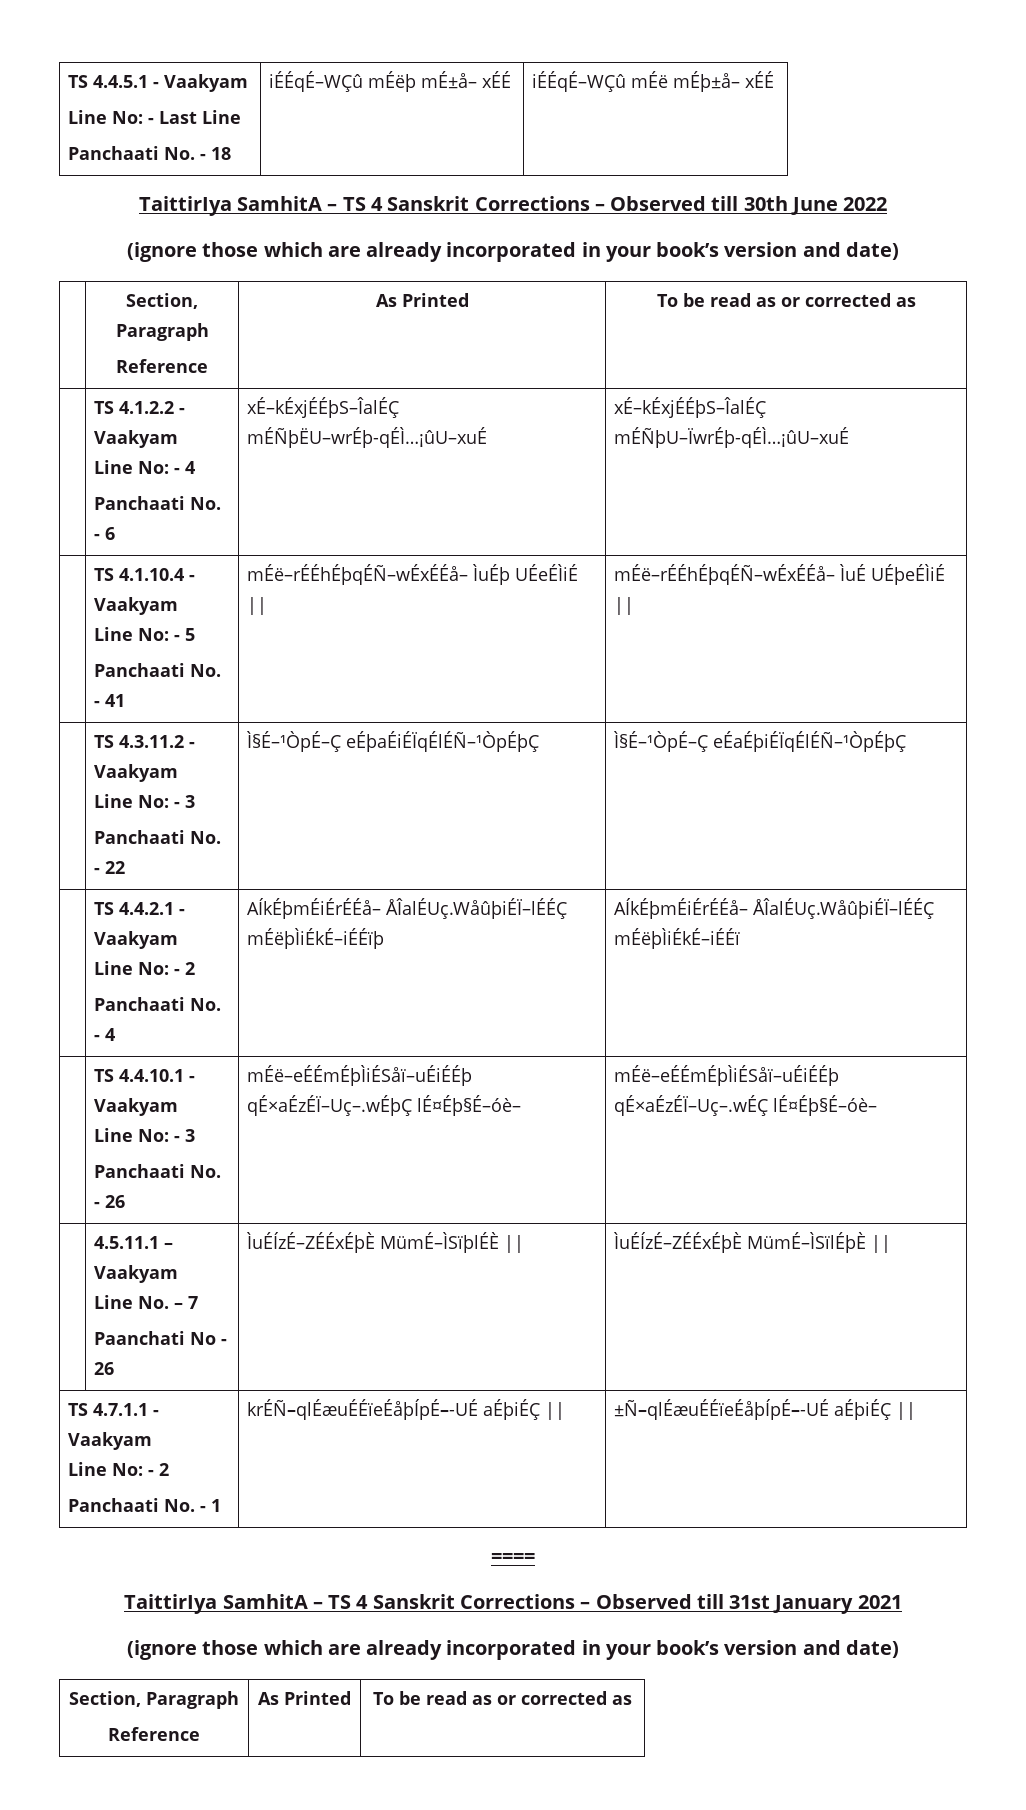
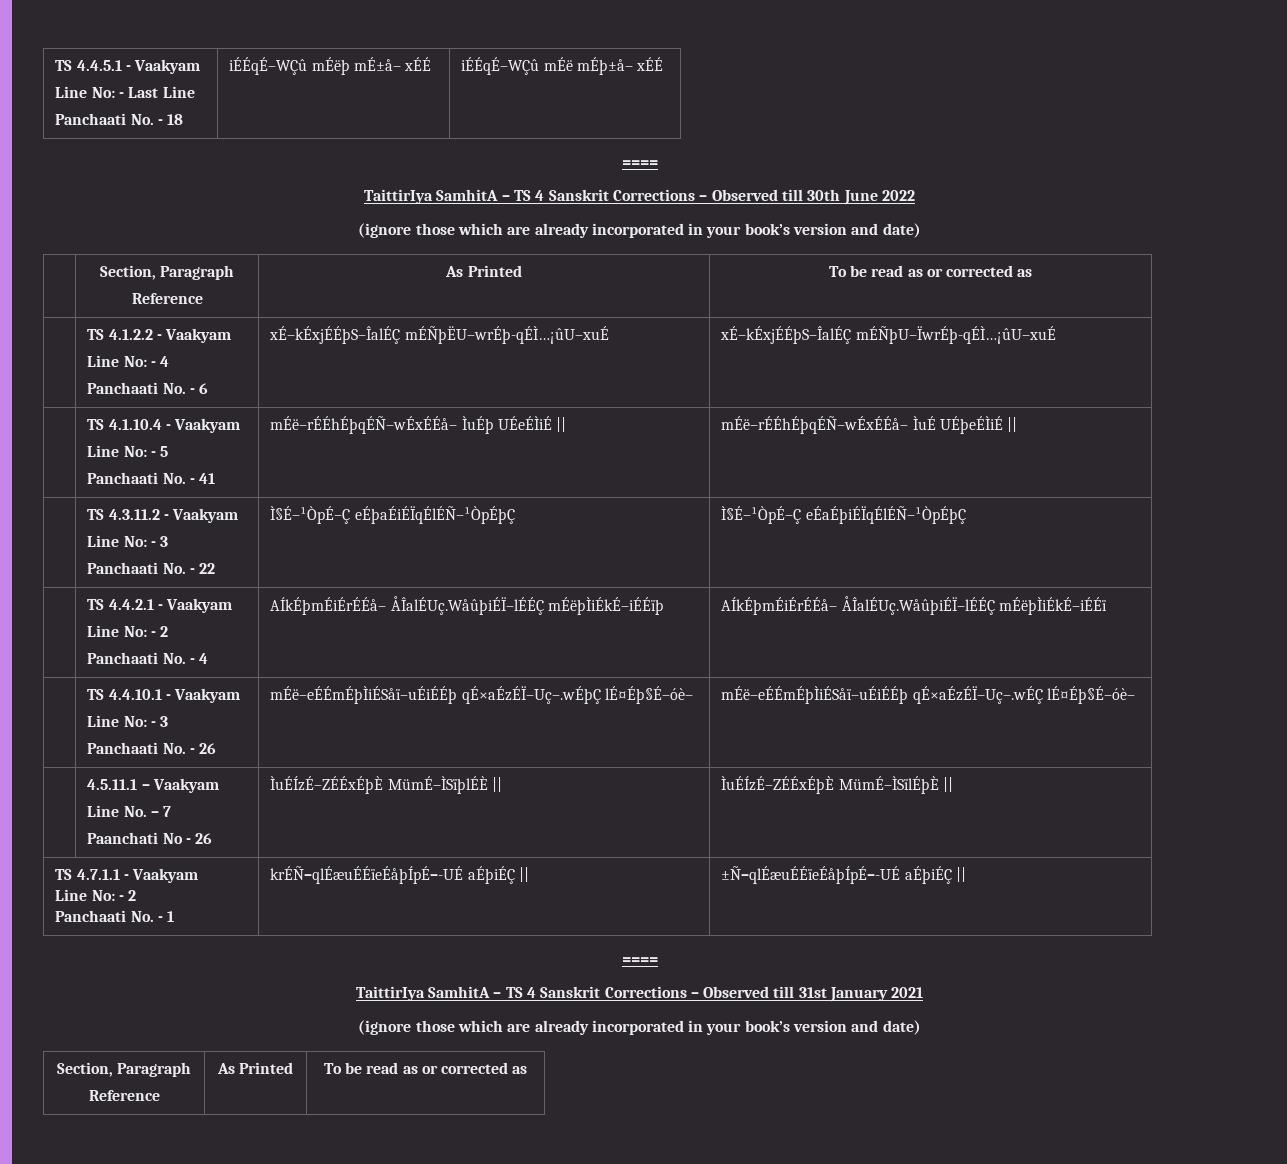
  TS 4.4.5.1 - Vaakyam
  Line No: - Last Line
  Panchaati No. - 18 | iÉÉqÉ–WÇû mÉëþ mÉ±å– xÉÉ | iÉÉqÉ–WÇû mÉë mÉþ±å– xÉÉ
+ ====

